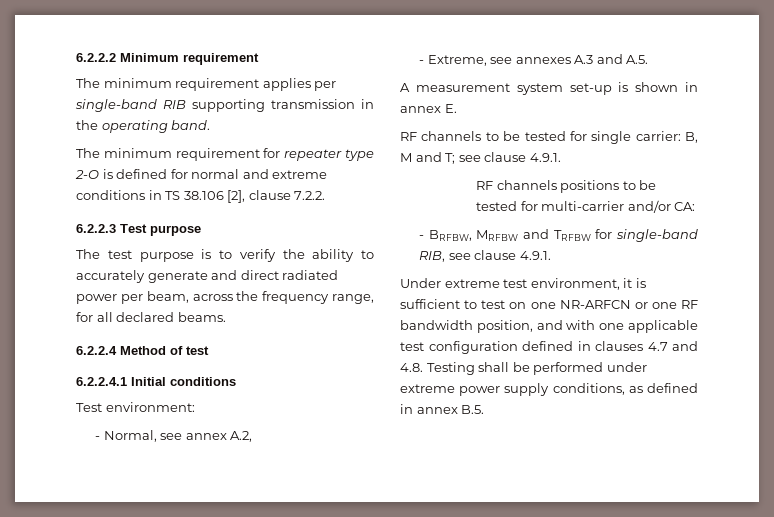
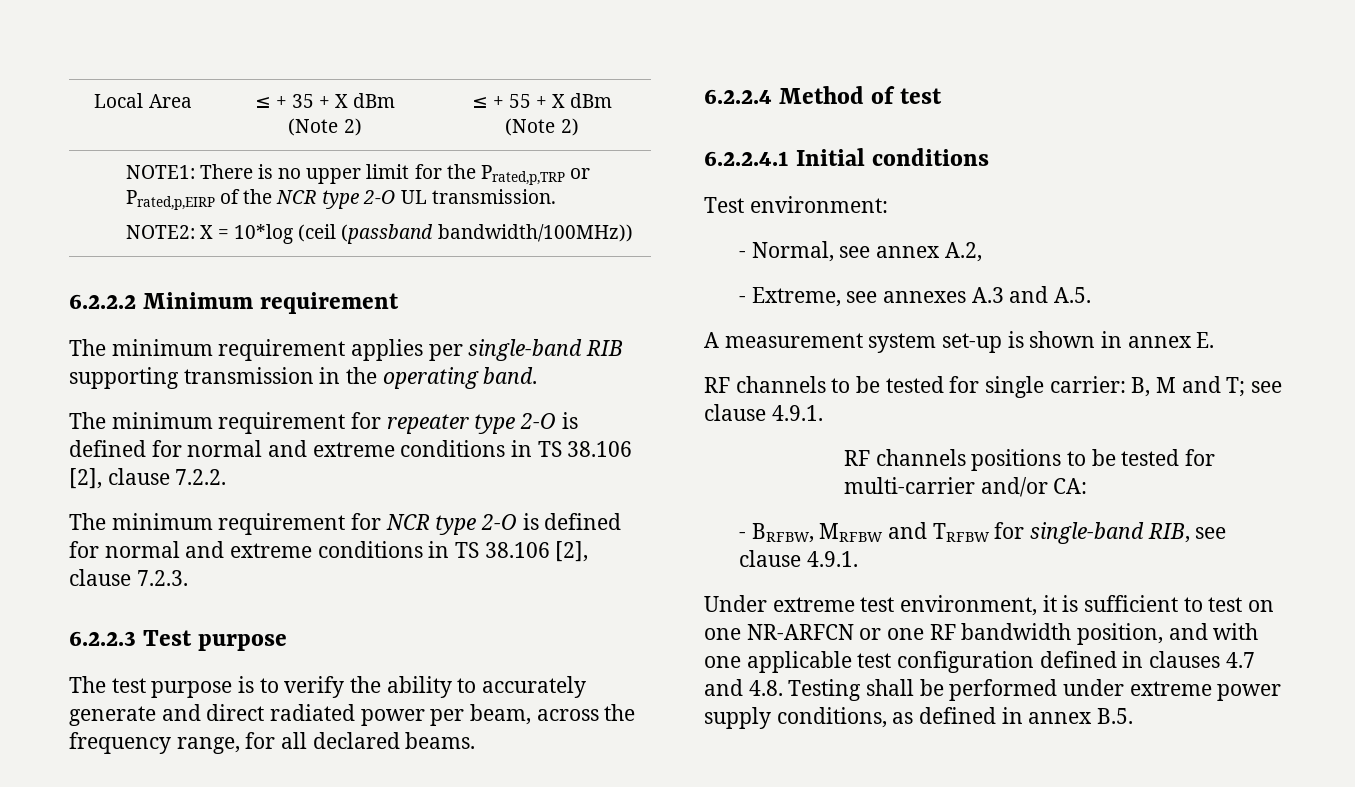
+ Local Area | ≤ + 35 + X dBm (Note 2) | ≤ + 55 + X dBm (Note 2)
+ NOTE1: There is no upper limit for the Prated,p,TRP or Prated,p,EIRP of the NCR type 2-O UL transmission.
+ NOTE2: X = 10*log (ceil (passband bandwidth/100MHz))
+ The minimum requirement for NCR type 2-O is defined for normal and extreme conditions in TS 38.106 [2], clause 7.2.3.

